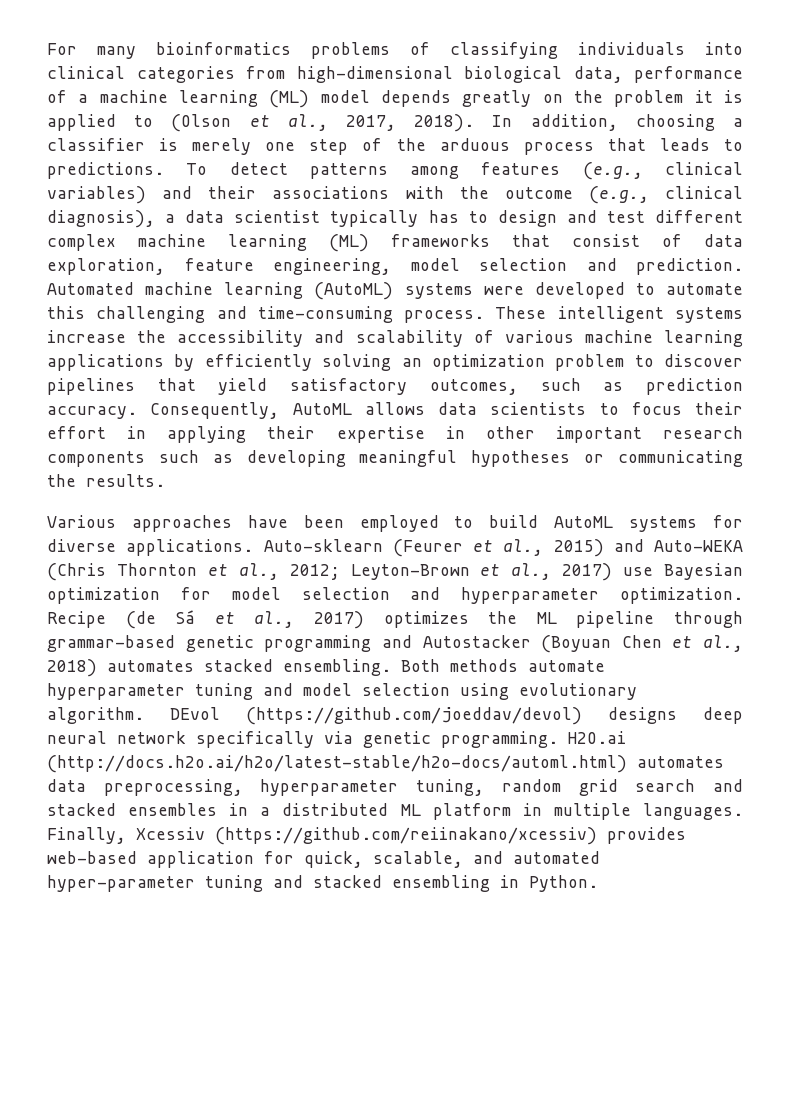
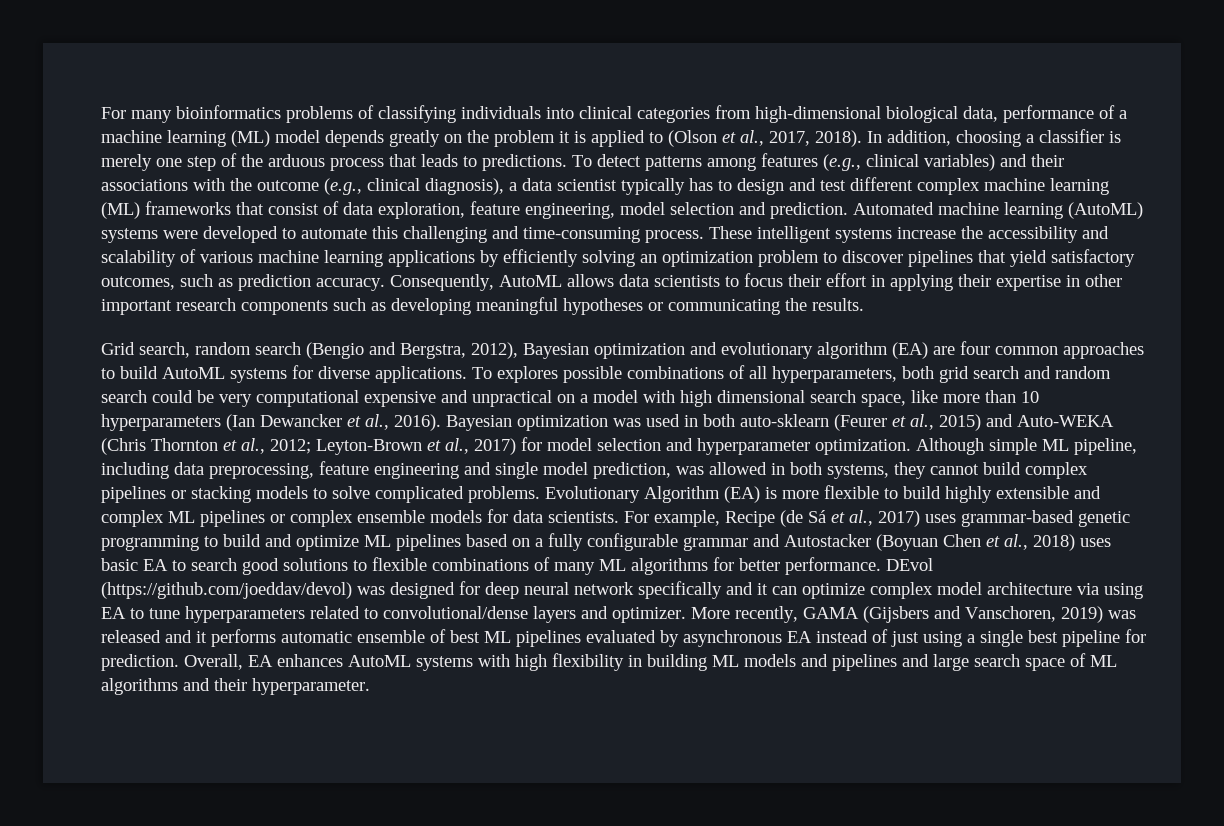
- Various approaches have been employed to build AutoML systems for diverse applications.
+ Grid search, random search (Bengio and Bergstra, 2012), Bayesian optimization and evolutionary algorithm (EA) are four common approaches to build AutoML systems for diverse applications.
- Auto-sklearn (Feurer et al., 2015) and Auto-WEKA (Chris Thornton et al., 2012; Leyton-Brown et al., 2017) use Bayesian optimization for model selection and hyperparameter optimization.
+ To explores possible combinations of all hyperparameters, both grid search and random search could be very computational expensive and unpractical on a model with high dimensional search space, like more than 10 hyperparameters (Ian Dewancker et al., 2016). Bayesian optimization was used in both auto-sklearn (Feurer et al., 2015) and Auto-WEKA (Chris Thornton et al., 2012; Leyton-Brown et al., 2017) for model selection and hyperparameter optimization.
- Recipe (de Sá et al., 2017) optimizes the ML pipeline through grammar-based genetic programming and Autostacker (Boyuan Chen et al., 2018) automates stacked ensembling. Both methods automate hyperparameter tuning and model selection using evolutionary algorithm. DEvol (https://github.com/joeddav/devol) designs deep neural network specifically via genetic programming. H2O.ai (http://docs.h2o.ai/h2o/latest-stable/h2o-docs/automl.html) automates data preprocessing, hyperparameter tuning, random grid search and stacked ensembles in a distributed ML platform in multiple languages. Finally, Xcessiv (https://github.com/reiinakano/xcessiv) provides web-based application for quick, scalable, and automated hyper-parameter tuning and stacked ensembling in Python.
+ Although simple ML pipeline, including data preprocessing, feature engineering and single model prediction, was allowed in both systems, they cannot build complex pipelines or stacking models to solve complicated problems. Evolutionary Algorithm (EA) is more flexible to build highly extensible and complex ML pipelines or complex ensemble models for data scientists. For example, Recipe (de Sá et al., 2017) uses grammar-based genetic programming to build and optimize ML pipelines based on a fully configurable grammar and Autostacker (Boyuan Chen et al., 2018) uses basic EA to search good solutions to flexible combinations of many ML algorithms for better performance. DEvol (https://github.com/joeddav/devol) was designed for deep neural network specifically and it can optimize complex model architecture via using EA to tune hyperparameters related to convolutional/dense layers and optimizer. More recently, GAMA (Gijsbers and Vanschoren, 2019) was released and it performs automatic ensemble of best ML pipelines evaluated by asynchronous EA instead of just using a single best pipeline for prediction. Overall, EA enhances AutoML systems with high flexibility in building ML models and pipelines and large search space of ML algorithms and their hyperparameter.

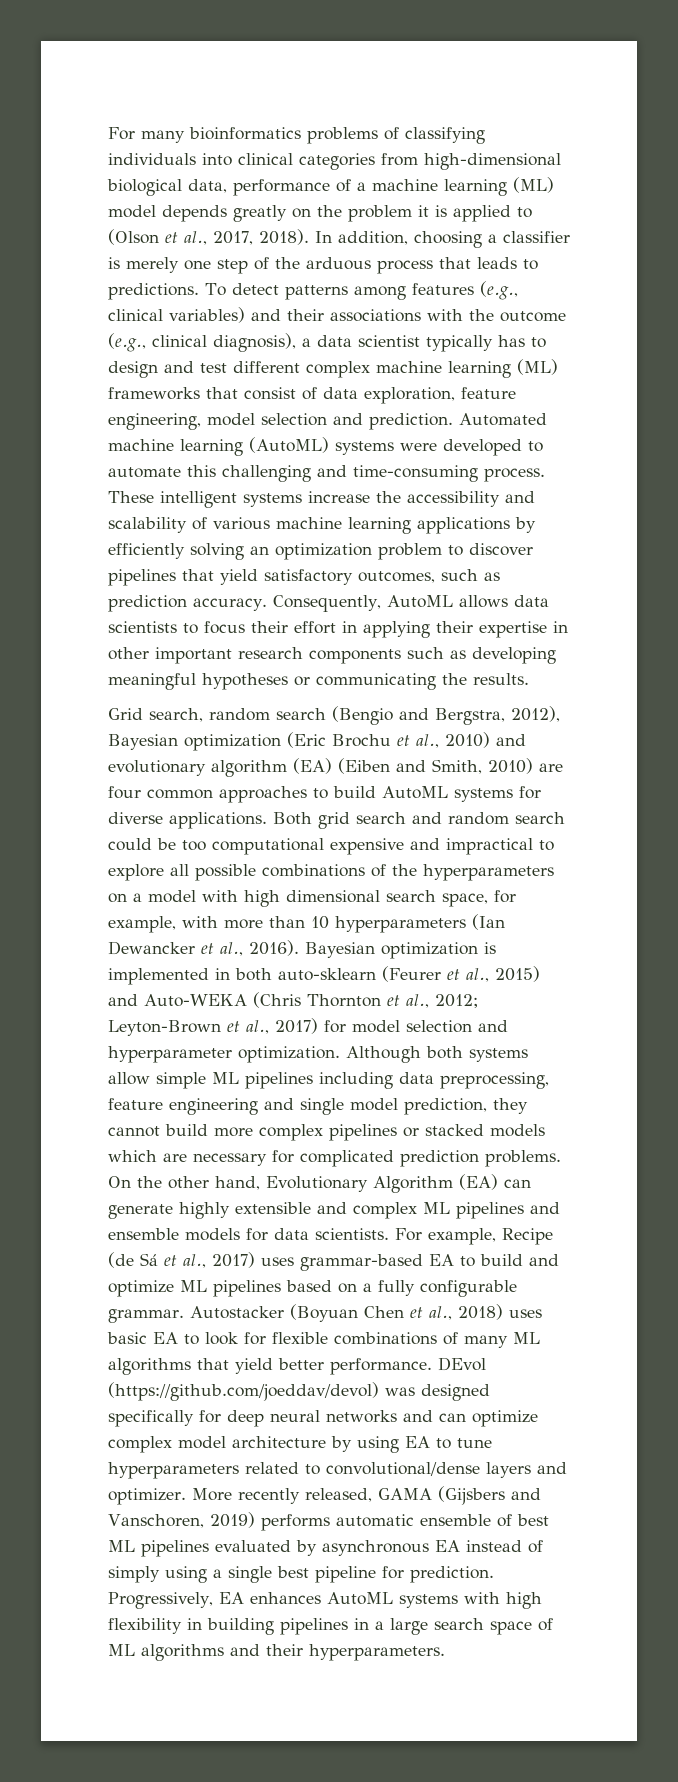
- Grid search, random search (Bengio and Bergstra, 2012), Bayesian optimization and evolutionary algorithm (EA) are four common approaches to build AutoML systems for diverse applications.
+ Grid search, random search (Bengio and Bergstra, 2012), Bayesian optimization (Eric Brochu et al., 2010) and evolutionary algorithm (EA) (Eiben and Smith, 2010) are four common approaches to build AutoML systems for diverse applications.
- To explores possible combinations of all hyperparameters, both grid search and random search could be very computational expensive and unpractical on a model with high dimensional search space, like more than 10 hyperparameters (Ian Dewancker et al., 2016).
+ Both grid search and random search could be too computational expensive and impractical to explore all possible combinations of the hyperparameters on a model with high dimensional search space, for example, with more than 10 hyperparameters (Ian Dewancker et al., 2016).
- Bayesian optimization was used in both auto-sklearn (Feurer et al., 2015) and Auto-WEKA (Chris Thornton et al., 2012; Leyton-Brown et al., 2017) for model selection and hyperparameter optimization.
+ Bayesian optimization is implemented in both auto-sklearn (Feurer et al., 2015) and Auto-WEKA (Chris Thornton et al., 2012; Leyton-Brown et al., 2017) for model selection and hyperparameter optimization.
- Although simple ML pipeline, including data preprocessing, feature engineering and single model prediction, was allowed in both systems, they cannot build complex pipelines or stacking models to solve complicated problems. Evolutionary Algorithm (EA) is more flexible to build highly extensible and complex ML pipelines or complex ensemble models for data scientists.
+ Although both systems allow simple ML pipelines including data preprocessing, feature engineering and single model prediction, they cannot build more complex pipelines or stacked models which are necessary for complicated prediction problems. On the other hand, Evolutionary Algorithm (EA) can generate highly extensible and complex ML pipelines and ensemble models for data scientists.
- For example, Recipe (de Sá et al., 2017) uses grammar-based genetic programming to build and optimize ML pipelines based on a fully configurable grammar and Autostacker (Boyuan Chen et al., 2018) uses basic EA to search good solutions to flexible combinations of many ML algorithms for better performance.
+ For example, Recipe (de Sá et al., 2017) uses grammar-based EA to build and optimize ML pipelines based on a fully configurable grammar. Autostacker (Boyuan Chen et al., 2018) uses basic EA to look for flexible combinations of many ML algorithms that yield better performance.
- DEvol (https://github.com/joeddav/devol) was designed for deep neural network specifically and it can optimize complex model architecture via using EA to tune hyperparameters related to convolutional/dense layers and optimizer.
+ DEvol (https://github.com/joeddav/devol) was designed specifically for deep neural networks and can optimize complex model architecture by using EA to tune hyperparameters related to convolutional/dense layers and optimizer.
- More recently, GAMA (Gijsbers and Vanschoren, 2019) was released and it performs automatic ensemble of best ML pipelines evaluated by asynchronous EA instead of just using a single best pipeline for prediction.
+ More recently released, GAMA (Gijsbers and Vanschoren, 2019) performs automatic ensemble of best ML pipelines evaluated by asynchronous EA instead of simply using a single best pipeline for prediction.
- Overall, EA enhances AutoML systems with high flexibility in building ML models and pipelines and large search space of ML algorithms and their hyperparameter.
+ Progressively, EA enhances AutoML systems with high flexibility in building pipelines in a large search space of ML algorithms and their hyperparameters.

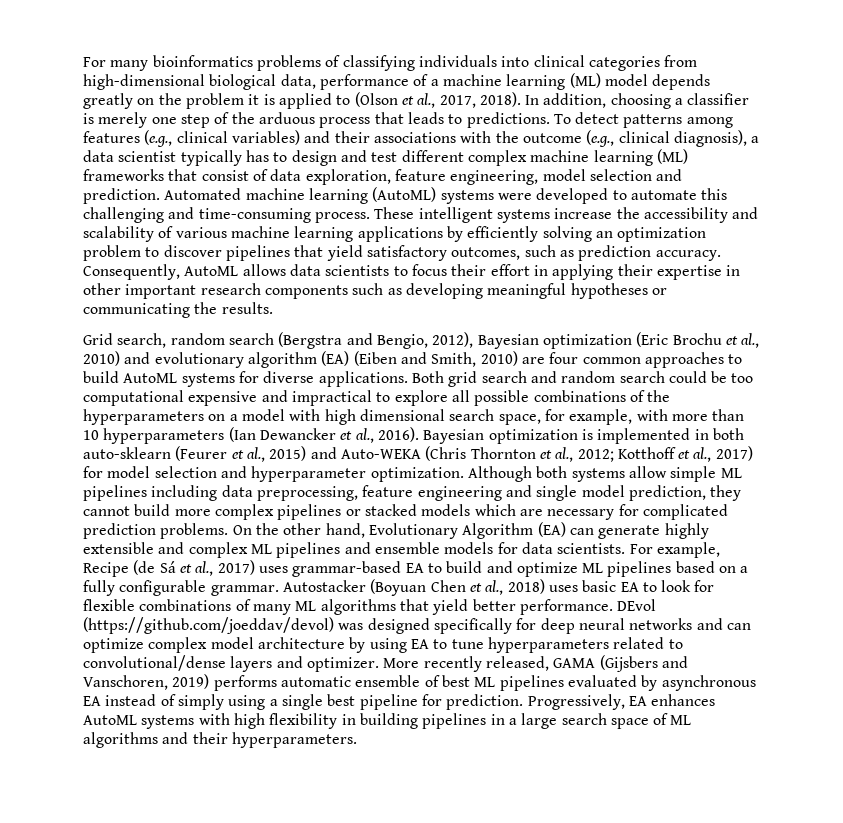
- Grid search, random search (Bengio and Bergstra, 2012), Bayesian optimization (Eric Brochu et al., 2010) and evolutionary algorithm (EA) (Eiben and Smith, 2010) are four common approaches to build AutoML systems for diverse applications.
+ Grid search, random search (Bergstra and Bengio, 2012), Bayesian optimization (Eric Brochu et al., 2010) and evolutionary algorithm (EA) (Eiben and Smith, 2010) are four common approaches to build AutoML systems for diverse applications.
- Bayesian optimization is implemented in both auto-sklearn (Feurer et al., 2015) and Auto-WEKA (Chris Thornton et al., 2012; Leyton-Brown et al., 2017) for model selection and hyperparameter optimization.
+ Bayesian optimization is implemented in both auto-sklearn (Feurer et al., 2015) and Auto-WEKA (Chris Thornton et al., 2012; Kotthoff et al., 2017) for model selection and hyperparameter optimization.

